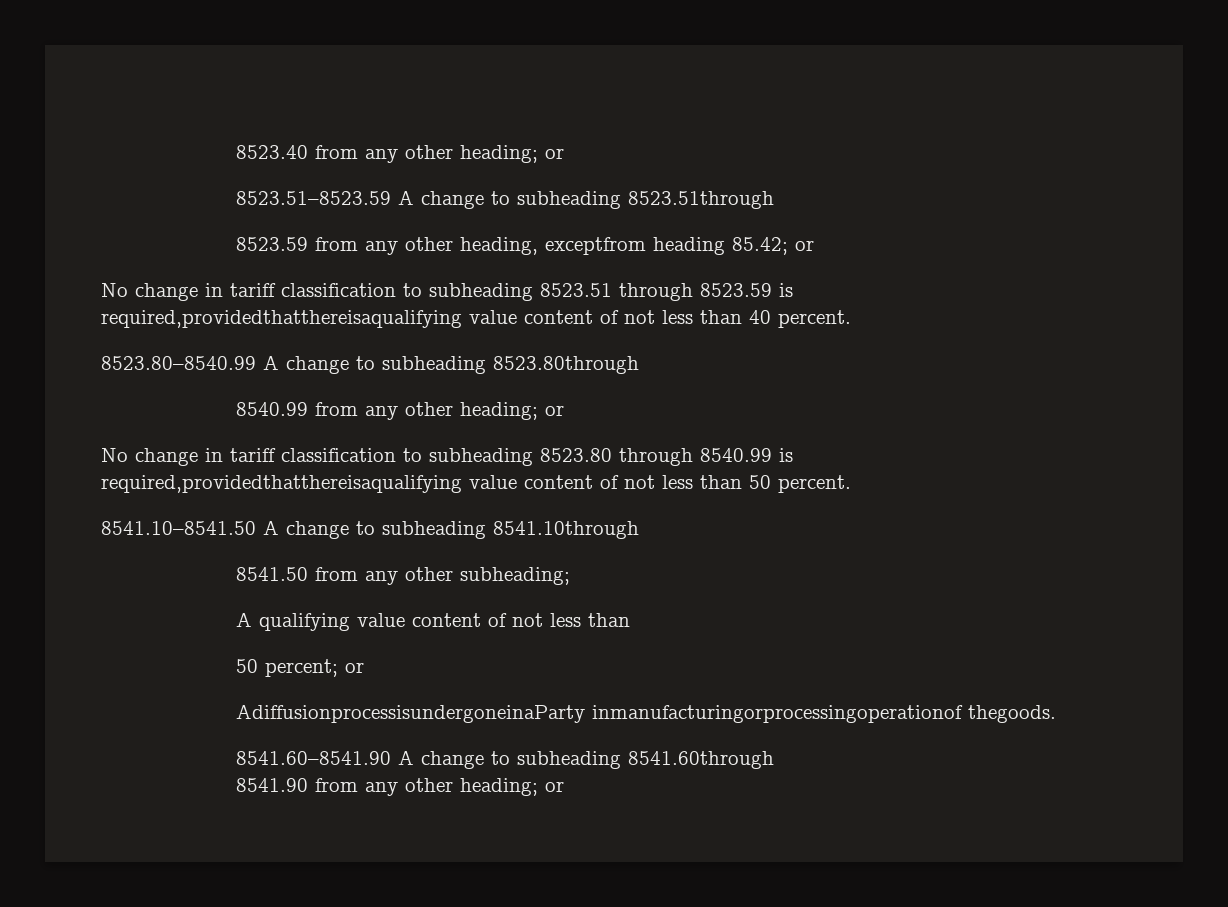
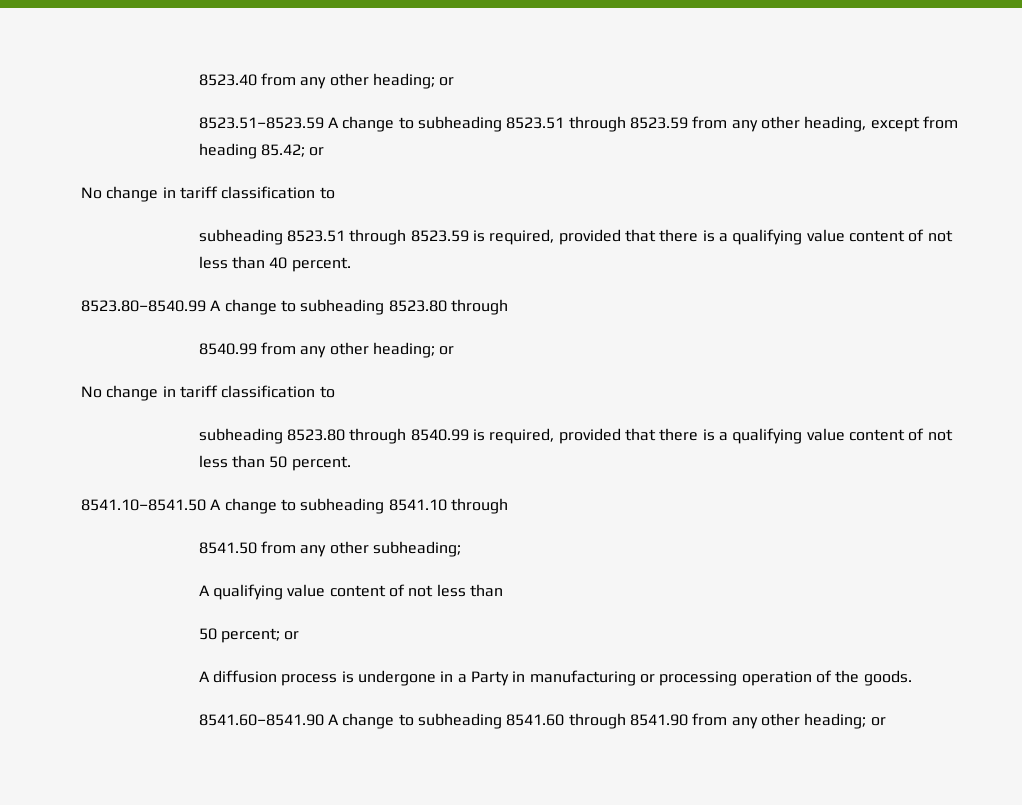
- 8523.51–8523.59 A change to subheading 8523.51through
- 8523.59 from any other heading, exceptfrom heading 85.42; or
- No change in tariff classification to subheading 8523.51 through 8523.59 is required,providedthatthereisaqualifying value content of not less than 40 percent.
+ 8523.51–8523.59 A change to subheading 8523.51 through 8523.59 from any other heading, except from heading 85.42; or
+ No change in tariff classification to
+ subheading 8523.51 through 8523.59 is required, provided that there is a qualifying value content of not less than 40 percent.
- 8523.80–8540.99 A change to subheading 8523.80through
+ 8523.80–8540.99 A change to subheading 8523.80 through
  8540.99 from any other heading; or
- No change in tariff classification to subheading 8523.80 through 8540.99 is required,providedthatthereisaqualifying value content of not less than 50 percent.
+ No change in tariff classification to
+ subheading 8523.80 through 8540.99 is required, provided that there is a qualifying value content of not less than 50 percent.
- 8541.10–8541.50 A change to subheading 8541.10through
+ 8541.10–8541.50 A change to subheading 8541.10 through
- AdiffusionprocessisundergoneinaParty inmanufacturingorprocessingoperationof thegoods.
+ A diffusion process is undergone in a Party in manufacturing or processing operation of the goods.
- 8541.60–8541.90 A change to subheading 8541.60through
- 8541.90 from any other heading; or
+ 8541.60–8541.90 A change to subheading 8541.60 through 8541.90 from any other heading; or

